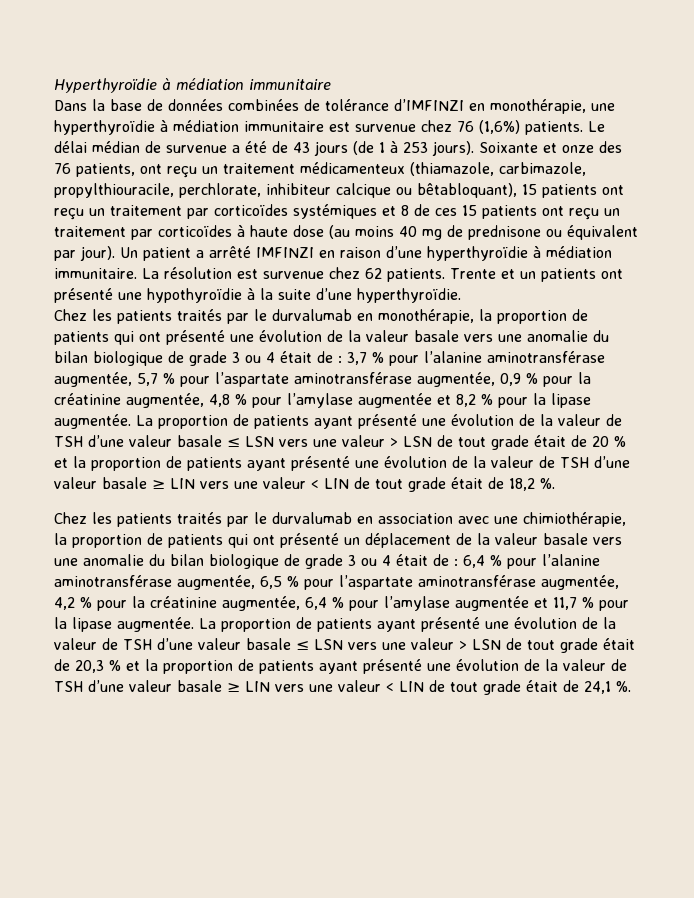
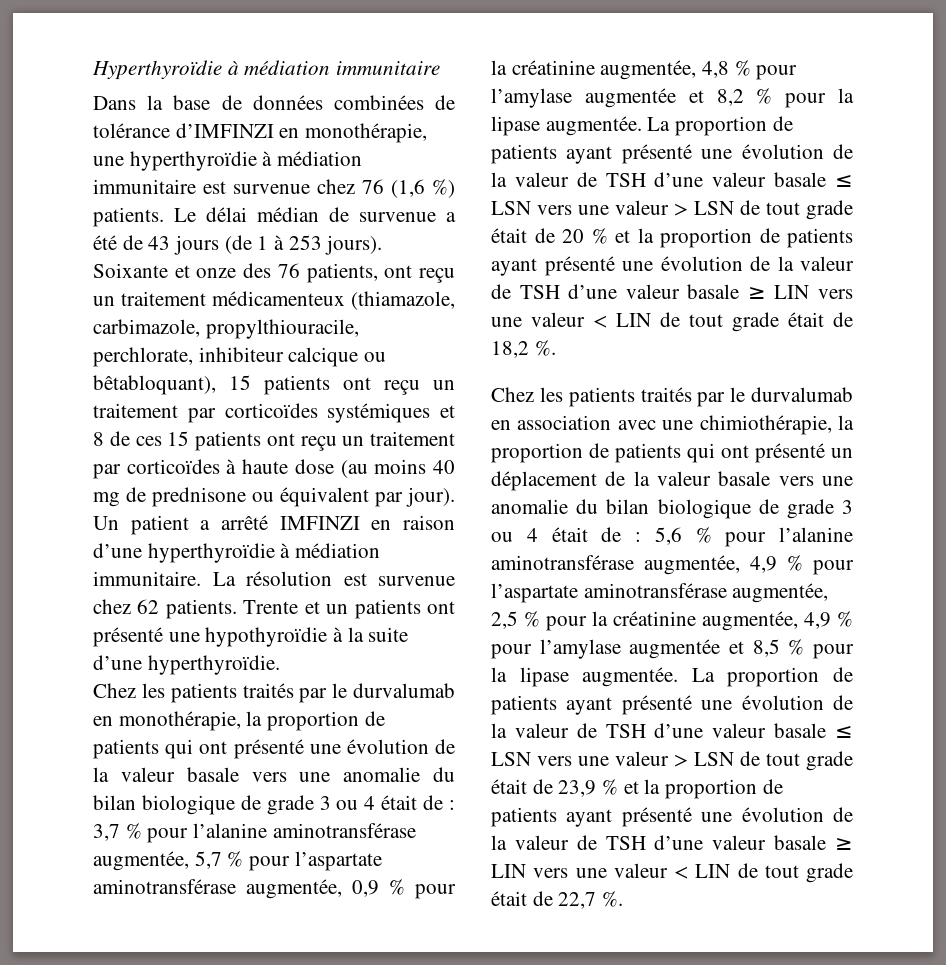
- Dans la base de données combinées de tolérance d’IMFINZI en monothérapie, une hyperthyroïdie à médiation immunitaire est survenue chez 76 (1,6%) patients.
+ Dans la base de données combinées de tolérance d’IMFINZI en monothérapie, une hyperthyroïdie à médiation immunitaire est survenue chez 76 (1,6 %) patients.
- Chez les patients traités par le durvalumab en association avec une chimiothérapie, la proportion de patients qui ont présenté un déplacement de la valeur basale vers une anomalie du bilan biologique de grade 3 ou 4 était de : 6,4 % pour l’alanine aminotransférase augmentée, 6,5 % pour l’aspartate aminotransférase augmentée, 4,2 % pour la créatinine augmentée, 6,4 % pour l’amylase augmentée et 11,7 % pour la lipase augmentée.
+ Chez les patients traités par le durvalumab en association avec une chimiothérapie, la proportion de patients qui ont présenté un déplacement de la valeur basale vers une anomalie du bilan biologique de grade 3 ou 4 était de : 5,6 % pour l’alanine aminotransférase augmentée, 4,9 % pour l’aspartate aminotransférase augmentée, 2,5 % pour la créatinine augmentée, 4,9 % pour l’amylase augmentée et 8,5 % pour la lipase augmentée.
- La proportion de patients ayant présenté une évolution de la valeur de TSH d’une valeur basale ≤ LSN vers une valeur > LSN de tout grade était de 20,3 % et la proportion de patients ayant présenté une évolution de la valeur de TSH d’une valeur basale ≥ LIN vers une valeur < LIN de tout grade était de 24,1 %.
+ La proportion de patients ayant présenté une évolution de la valeur de TSH d’une valeur basale ≤ LSN vers une valeur > LSN de tout grade était de 23,9 % et la proportion de patients ayant présenté une évolution de la valeur de TSH d’une valeur basale ≥ LIN vers une valeur < LIN de tout grade était de 22,7 %.

